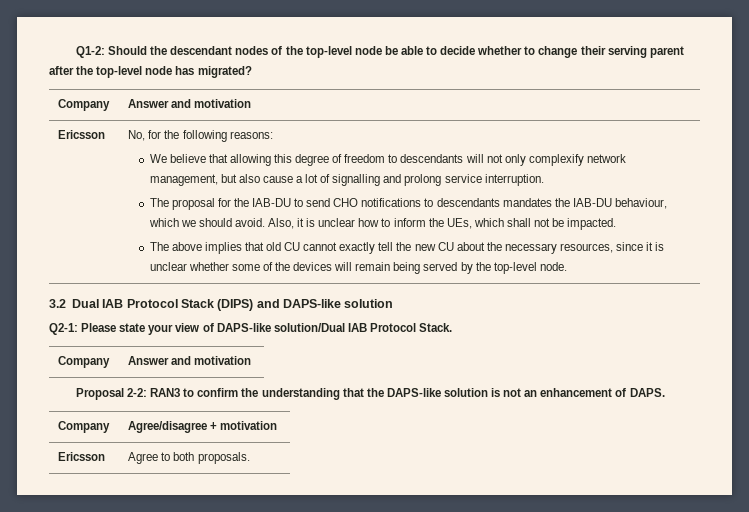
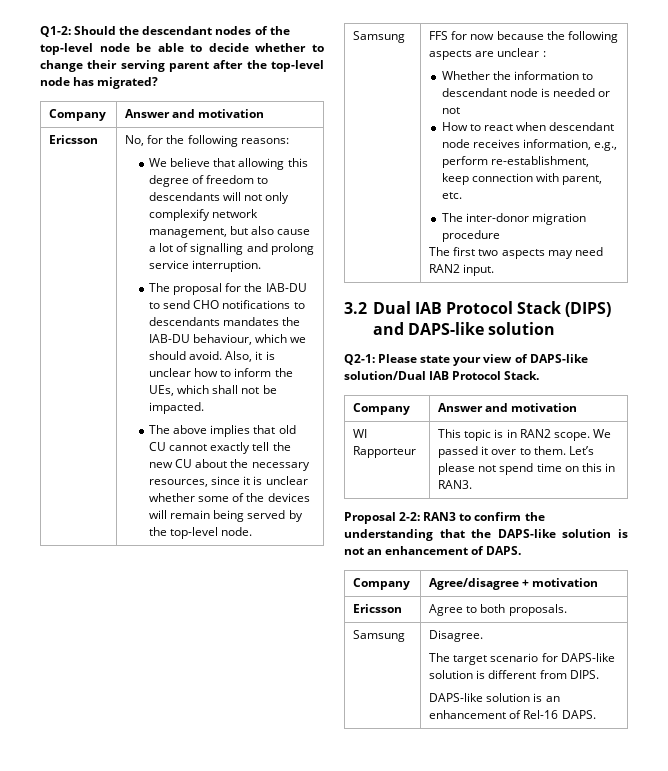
+ Samsung | FFS for now because the following aspects are unclear :
+ Whether the information to descendant node is needed or not
+ How to react when descendant node receives information, e.g., perform re-establishment, keep connection with parent, etc.
+ The inter-donor migration procedure
+ The first two aspects may need RAN2 input.
+ WI Rapporteur | This topic is in RAN2 scope. We passed it over to them. Let’s please not spend time on this in RAN3.
+ Samsung | Disagree.
+ The target scenario for DAPS-like solution is different from DIPS.
+ DAPS-like solution is an enhancement of Rel-16 DAPS.

